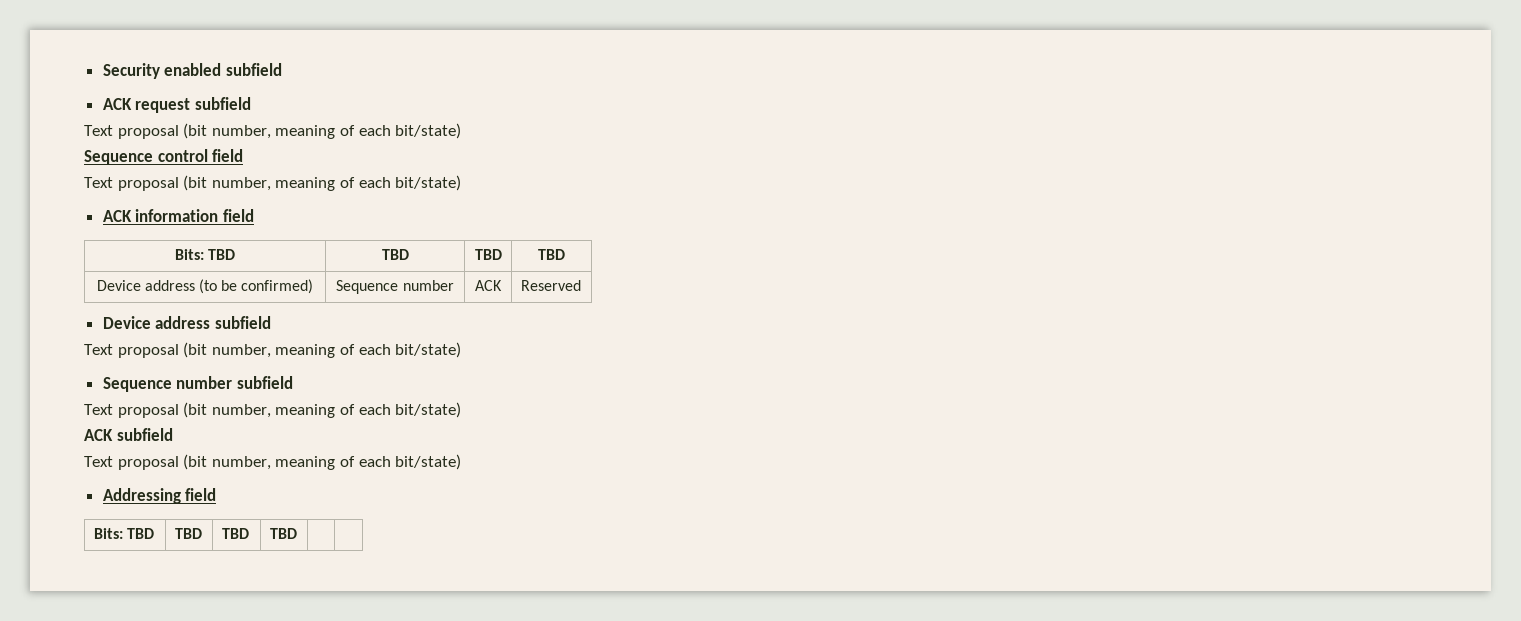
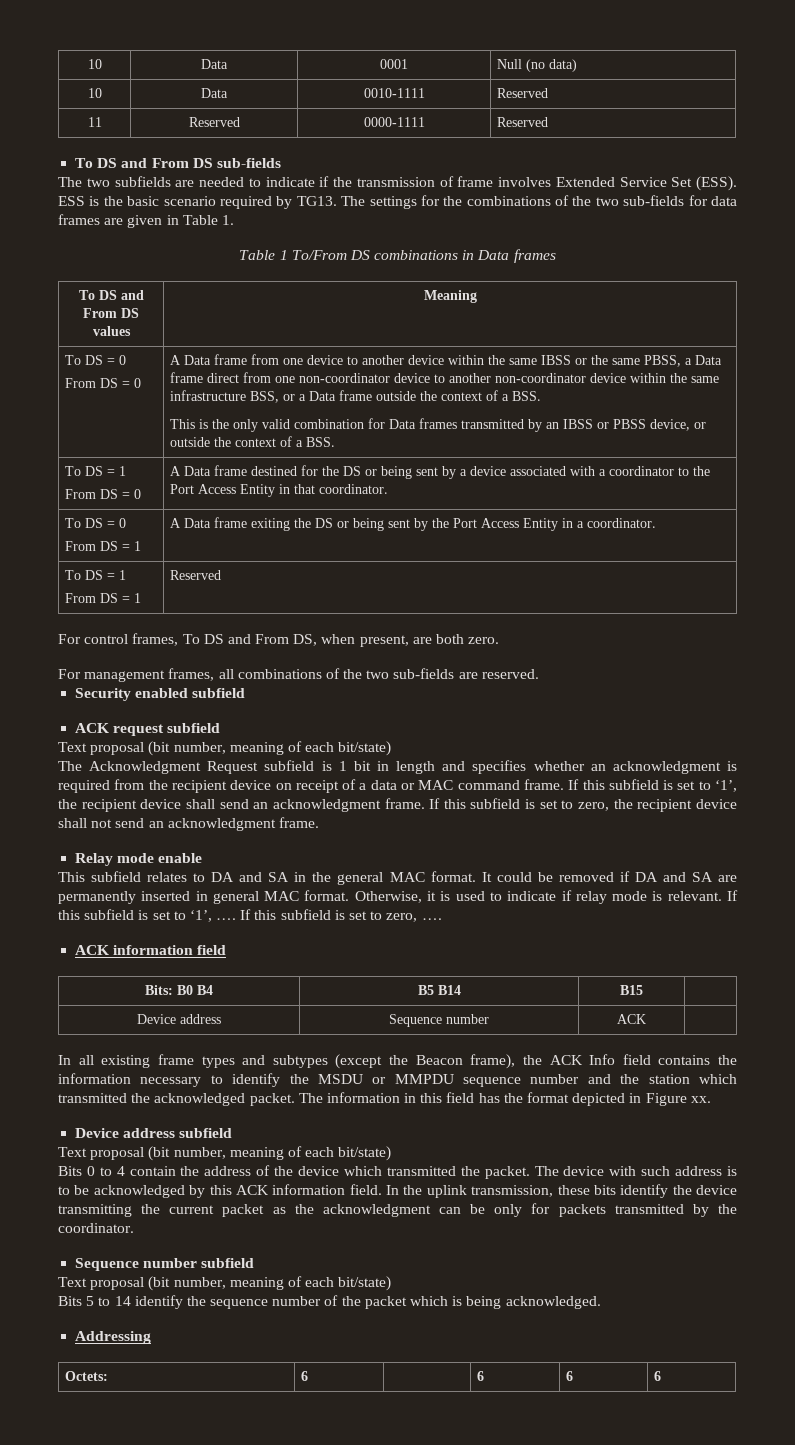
+ 10 | Data | 0001 | Null (no data)
+ 10 | Data | 0010-1111 | Reserved
+ 11 | Reserved | 0000-1111 | Reserved
+ To DS and From DS sub-fields
+ The two subfields are needed to indicate if the transmission of frame involves Extended Service Set (ESS). ESS is the basic scenario required by TG13. The settings for the combinations of the two sub-fields for data frames are given in Table 1.
+ Table 1 To/From DS combinations in Data frames
+ To DS and From DS values | Meaning
+ To DS = 0
+ From DS = 0 | A Data frame from one device to another device within the same IBSS or the same PBSS, a Data frame direct from one non-coordinator device to another non-coordinator device within the same infrastructure BSS, or a Data frame outside the context of a BSS.
+ This is the only valid combination for Data frames transmitted by an IBSS or PBSS device, or outside the context of a BSS.
+ To DS = 1
+ From DS = 0 | A Data frame destined for the DS or being sent by a device associated with a coordinator to the Port Access Entity in that coordinator.
+ To DS = 0
+ From DS = 1 | A Data frame exiting the DS or being sent by the Port Access Entity in a coordinator.
+ To DS = 1
+ From DS = 1 | Reserved
+ For control frames, To DS and From DS, when present, are both zero.
+ For management frames, all combinations of the two sub-fields are reserved.
- Sequence control field
- Text proposal (bit number, meaning of each bit/state)
+ The Acknowledgment Request subfield is 1 bit in length and specifies whether an acknowledgment is required from the recipient device on receipt of a data or MAC command frame. If this subfield is set to ‘1’, the recipient device shall send an acknowledgment frame. If this subfield is set to zero, the recipient device shall not send an acknowledgment frame.
+ Relay mode enable
+ This subfield relates to DA and SA in the general MAC format. It could be removed if DA and SA are permanently inserted in general MAC format. Otherwise, it is used to indicate if relay mode is relevant. If this subfield is set to ‘1’, …. If this subfield is set to zero, ….
  ACK information field
- Bits: TBD | TBD | TBD | TBD
- Device address (to be confirmed) | Sequence number | ACK | Reserved
+ Bits: B0 B4 | B5 B14 | B15 |
+ Device address | Sequence number | ACK |
+ In all existing frame types and subtypes (except the Beacon frame), the ACK Info field contains the information necessary to identify the MSDU or MMPDU sequence number and the station which transmitted the acknowledged packet. The information in this field has the format depicted in Figure xx.
+ Bits 0 to 4 contain the address of the device which transmitted the packet. The device with such address is to be acknowledged by this ACK information field. In the uplink transmission, these bits identify the device transmitting the current packet as the acknowledgment can be only for packets transmitted by the coordinator.
- ACK subfield
- Text proposal (bit number, meaning of each bit/state)
- Addressing field
- Bits: TBD | TBD | TBD | TBD | |
+ Bits 5 to 14 identify the sequence number of the packet which is being acknowledged.
+ Addressing
+ Octets: | 6 | | 6 | 6 | 6

